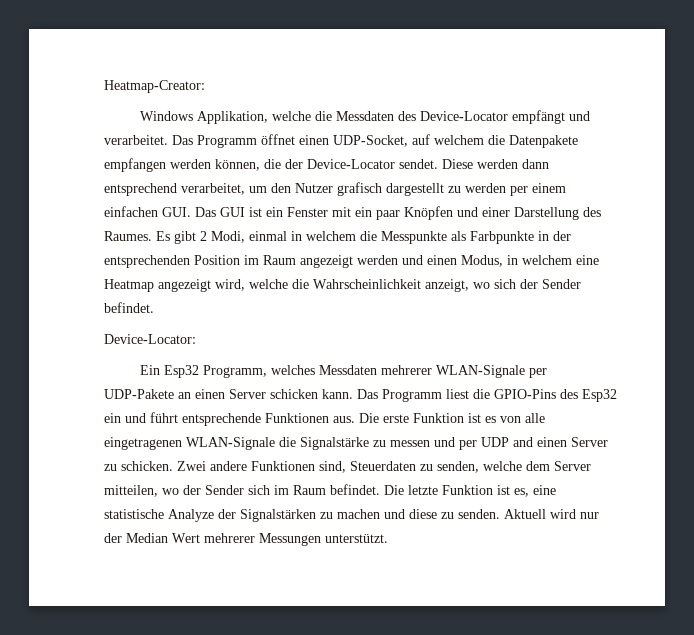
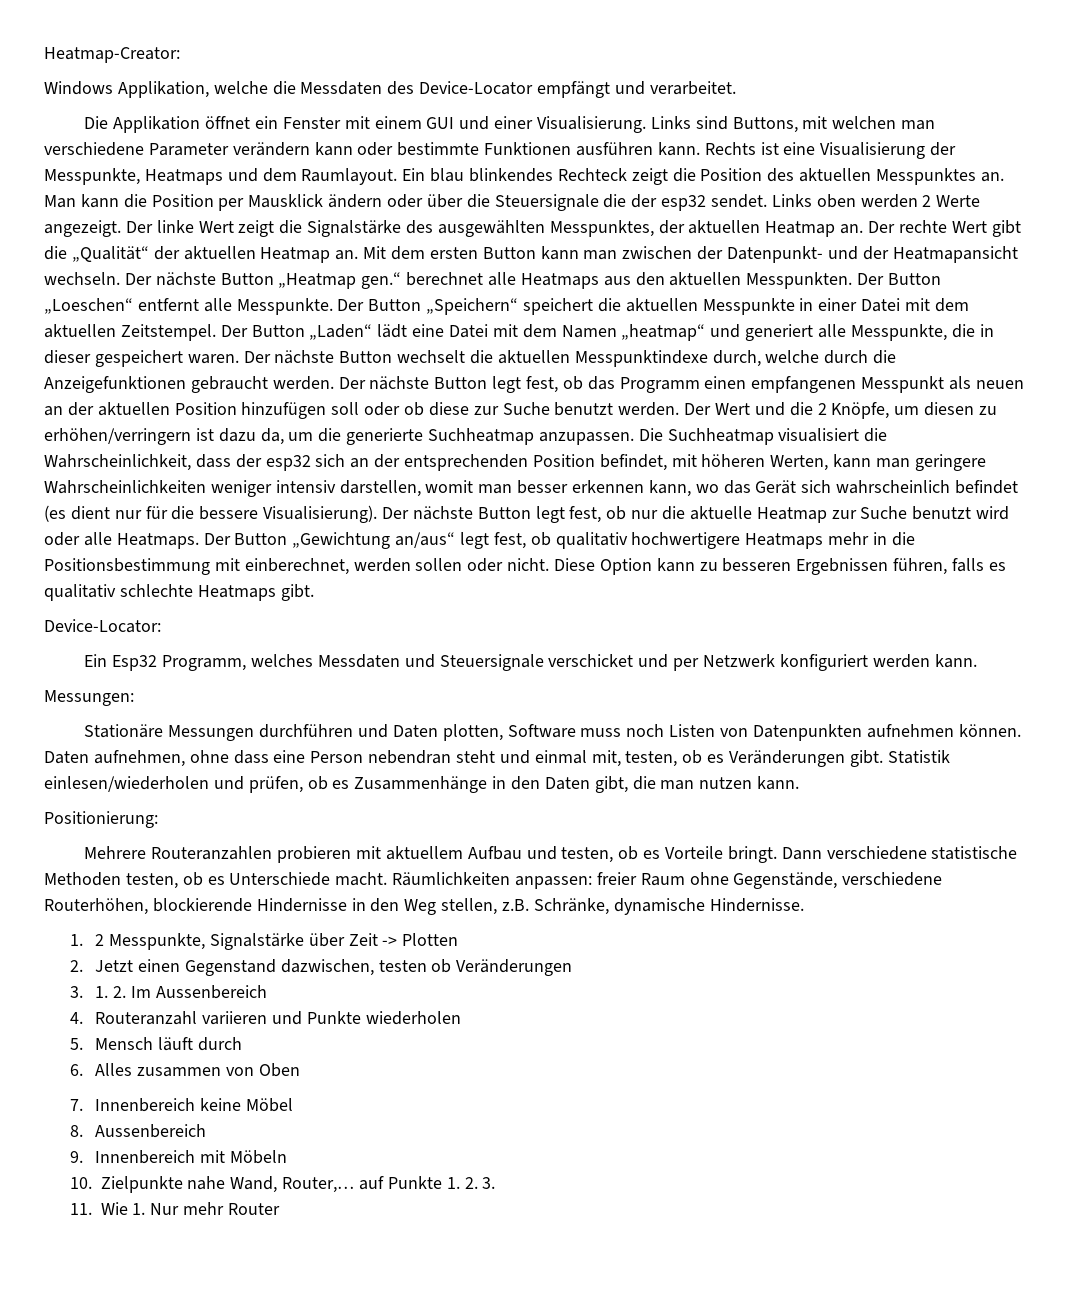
- Windows Applikation, welche die Messdaten des Device-Locator empfängt und verarbeitet. Das Programm öffnet einen UDP-Socket, auf welchem die Datenpakete empfangen werden können, die der Device-Locator sendet. Diese werden dann entsprechend verarbeitet, um den Nutzer grafisch dargestellt zu werden per einem einfachen GUI. Das GUI ist ein Fenster mit ein paar Knöpfen und einer Darstellung des Raumes. Es gibt 2 Modi, einmal in welchem die Messpunkte als Farbpunkte in der entsprechenden Position im Raum angezeigt werden und einen Modus, in welchem eine Heatmap angezeigt wird, welche die Wahrscheinlichkeit anzeigt, wo sich der Sender befindet.
+ Windows Applikation, welche die Messdaten des Device-Locator empfängt und verarbeitet.
+ Die Applikation öffnet ein Fenster mit einem GUI und einer Visualisierung. Links sind Buttons, mit welchen man verschiedene Parameter verändern kann oder bestimmte Funktionen ausführen kann. Rechts ist eine Visualisierung der Messpunkte, Heatmaps und dem Raumlayout. Ein blau blinkendes Rechteck zeigt die Position des aktuellen Messpunktes an. Man kann die Position per Mausklick ändern oder über die Steuersignale die der esp32 sendet. Links oben werden 2 Werte angezeigt. Der linke Wert zeigt die Signalstärke des ausgewählten Messpunktes, der aktuellen Heatmap an. Der rechte Wert gibt die „Qualität“ der aktuellen Heatmap an. Mit dem ersten Button kann man zwischen der Datenpunkt- und der Heatmapansicht wechseln. Der nächste Button „Heatmap gen.“ berechnet alle Heatmaps aus den aktuellen Messpunkten. Der Button „Loeschen“ entfernt alle Messpunkte. Der Button „Speichern“ speichert die aktuellen Messpunkte in einer Datei mit dem aktuellen Zeitstempel. Der Button „Laden“ lädt eine Datei mit dem Namen „heatmap“ und generiert alle Messpunkte, die in dieser gespeichert waren. Der nächste Button wechselt die aktuellen Messpunktindexe durch, welche durch die Anzeigefunktionen gebraucht werden. Der nächste Button legt fest, ob das Programm einen empfangenen Messpunkt als neuen an der aktuellen Position hinzufügen soll oder ob diese zur Suche benutzt werden. Der Wert und die 2 Knöpfe, um diesen zu erhöhen/verringern ist dazu da, um die generierte Suchheatmap anzupassen. Die Suchheatmap visualisiert die Wahrscheinlichkeit, dass der esp32 sich an der entsprechenden Position befindet, mit höheren Werten, kann man geringere Wahrscheinlichkeiten weniger intensiv darstellen, womit man besser erkennen kann, wo das Gerät sich wahrscheinlich befindet (es dient nur für die bessere Visualisierung). Der nächste Button legt fest, ob nur die aktuelle Heatmap zur Suche benutzt wird oder alle Heatmaps. Der Button „Gewichtung an/aus“ legt fest, ob qualitativ hochwertigere Heatmaps mehr in die Positionsbestimmung mit einberechnet, werden sollen oder nicht. Diese Option kann zu besseren Ergebnissen führen, falls es qualitativ schlechte Heatmaps gibt.
- Ein Esp32 Programm, welches Messdaten mehrerer WLAN-Signale per UDP-Pakete an einen Server schicken kann. Das Programm liest die GPIO-Pins des Esp32 ein und führt entsprechende Funktionen aus. Die erste Funktion ist es von alle eingetragenen WLAN-Signale die Signalstärke zu messen und per UDP and einen Server zu schicken. Zwei andere Funktionen sind, Steuerdaten zu senden, welche dem Server mitteilen, wo der Sender sich im Raum befindet. Die letzte Funktion ist es, eine statistische Analyze der Signalstärken zu machen und diese zu senden. Aktuell wird nur der Median Wert mehrerer Messungen unterstützt.
+ Ein Esp32 Programm, welches Messdaten und Steuersignale verschicket und per Netzwerk konfiguriert werden kann.
+ Messungen:
+ Stationäre Messungen durchführen und Daten plotten, Software muss noch Listen von Datenpunkten aufnehmen können. Daten aufnehmen, ohne dass eine Person nebendran steht und einmal mit, testen, ob es Veränderungen gibt. Statistik einlesen/wiederholen und prüfen, ob es Zusammenhänge in den Daten gibt, die man nutzen kann.
+ Positionierung:
+ Mehrere Routeranzahlen probieren mit aktuellem Aufbau und testen, ob es Vorteile bringt. Dann verschiedene statistische Methoden testen, ob es Unterschiede macht. Räumlichkeiten anpassen: freier Raum ohne Gegenstände, verschiedene Routerhöhen, blockierende Hindernisse in den Weg stellen, z.B. Schränke, dynamische Hindernisse.
+ 1. 2 Messpunkte, Signalstärke über Zeit -> Plotten
+ 2. Jetzt einen Gegenstand dazwischen, testen ob Veränderungen
+ 3. 1. 2. Im Aussenbereich
+ 4. Routeranzahl variieren und Punkte wiederholen
+ 5. Mensch läuft durch
+ 6. Alles zusammen von Oben
+ 7. Innenbereich keine Möbel
+ 8. Aussenbereich
+ 9. Innenbereich mit Möbeln
+ 10. Zielpunkte nahe Wand, Router,… auf Punkte 1. 2. 3.
+ 11. Wie 1. Nur mehr Router

